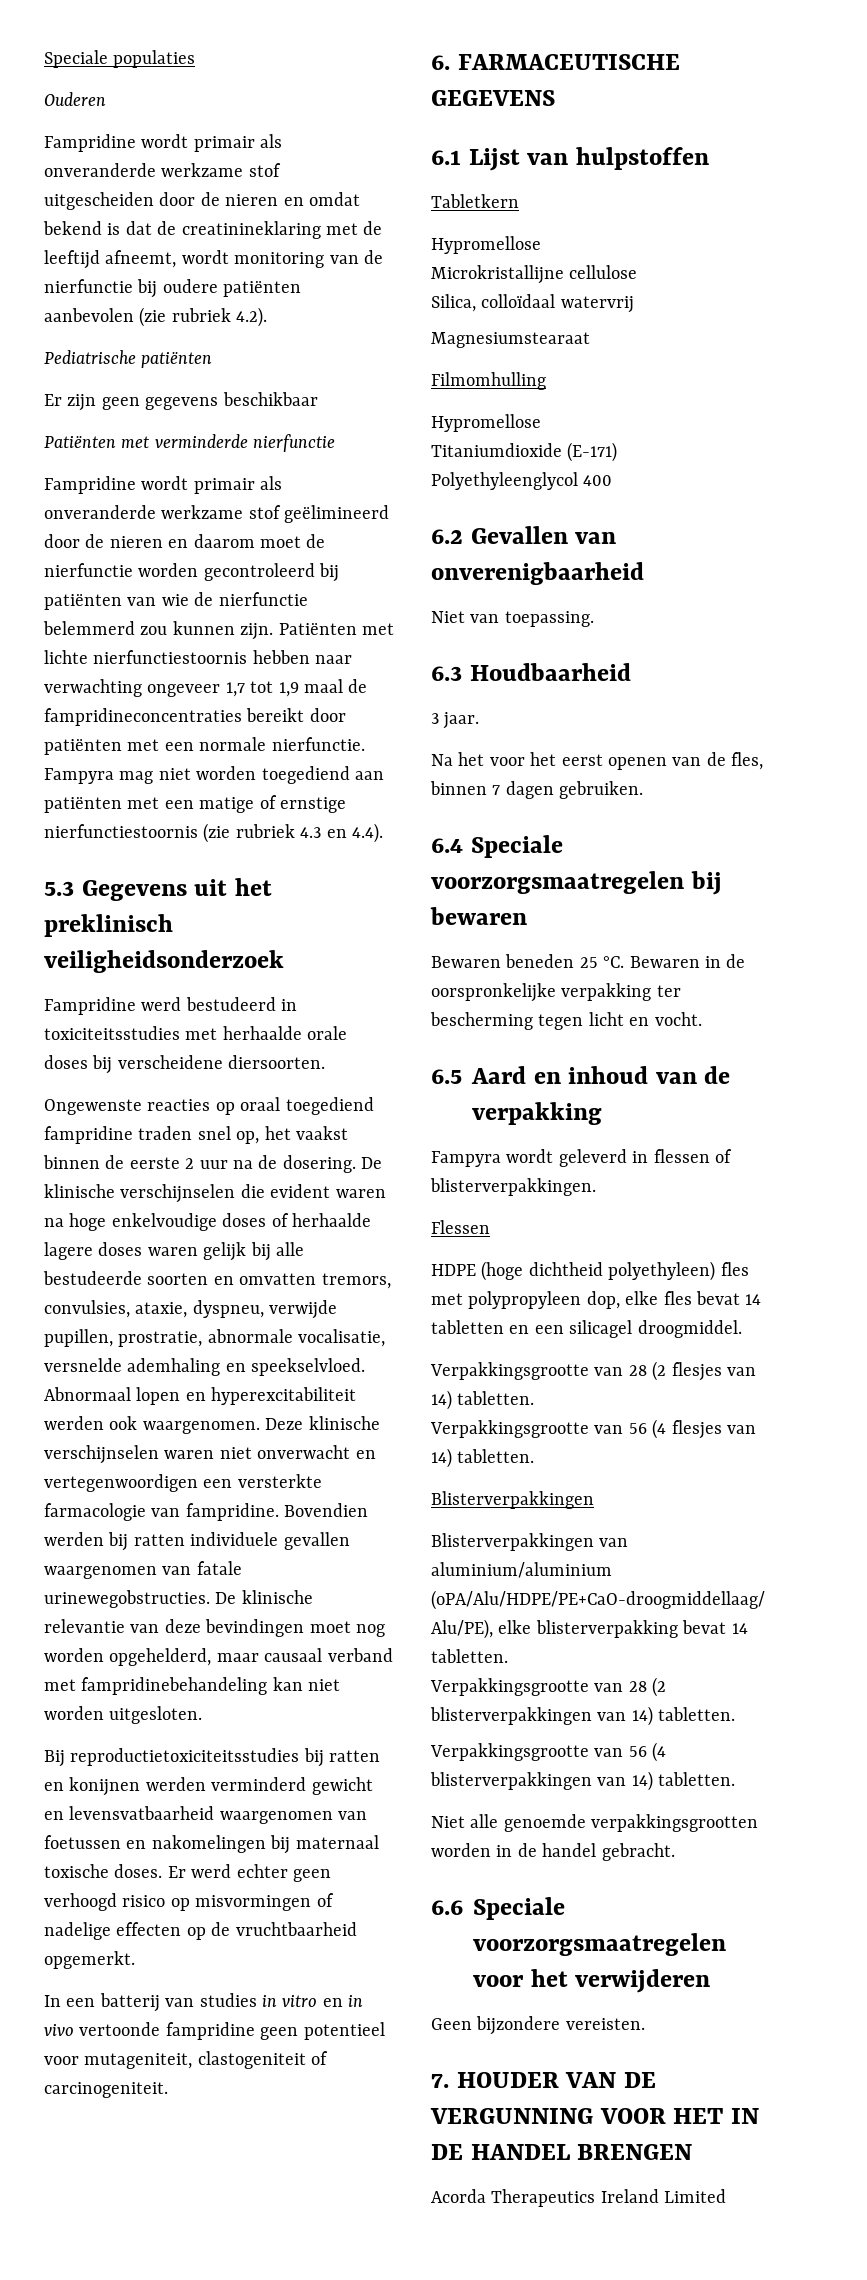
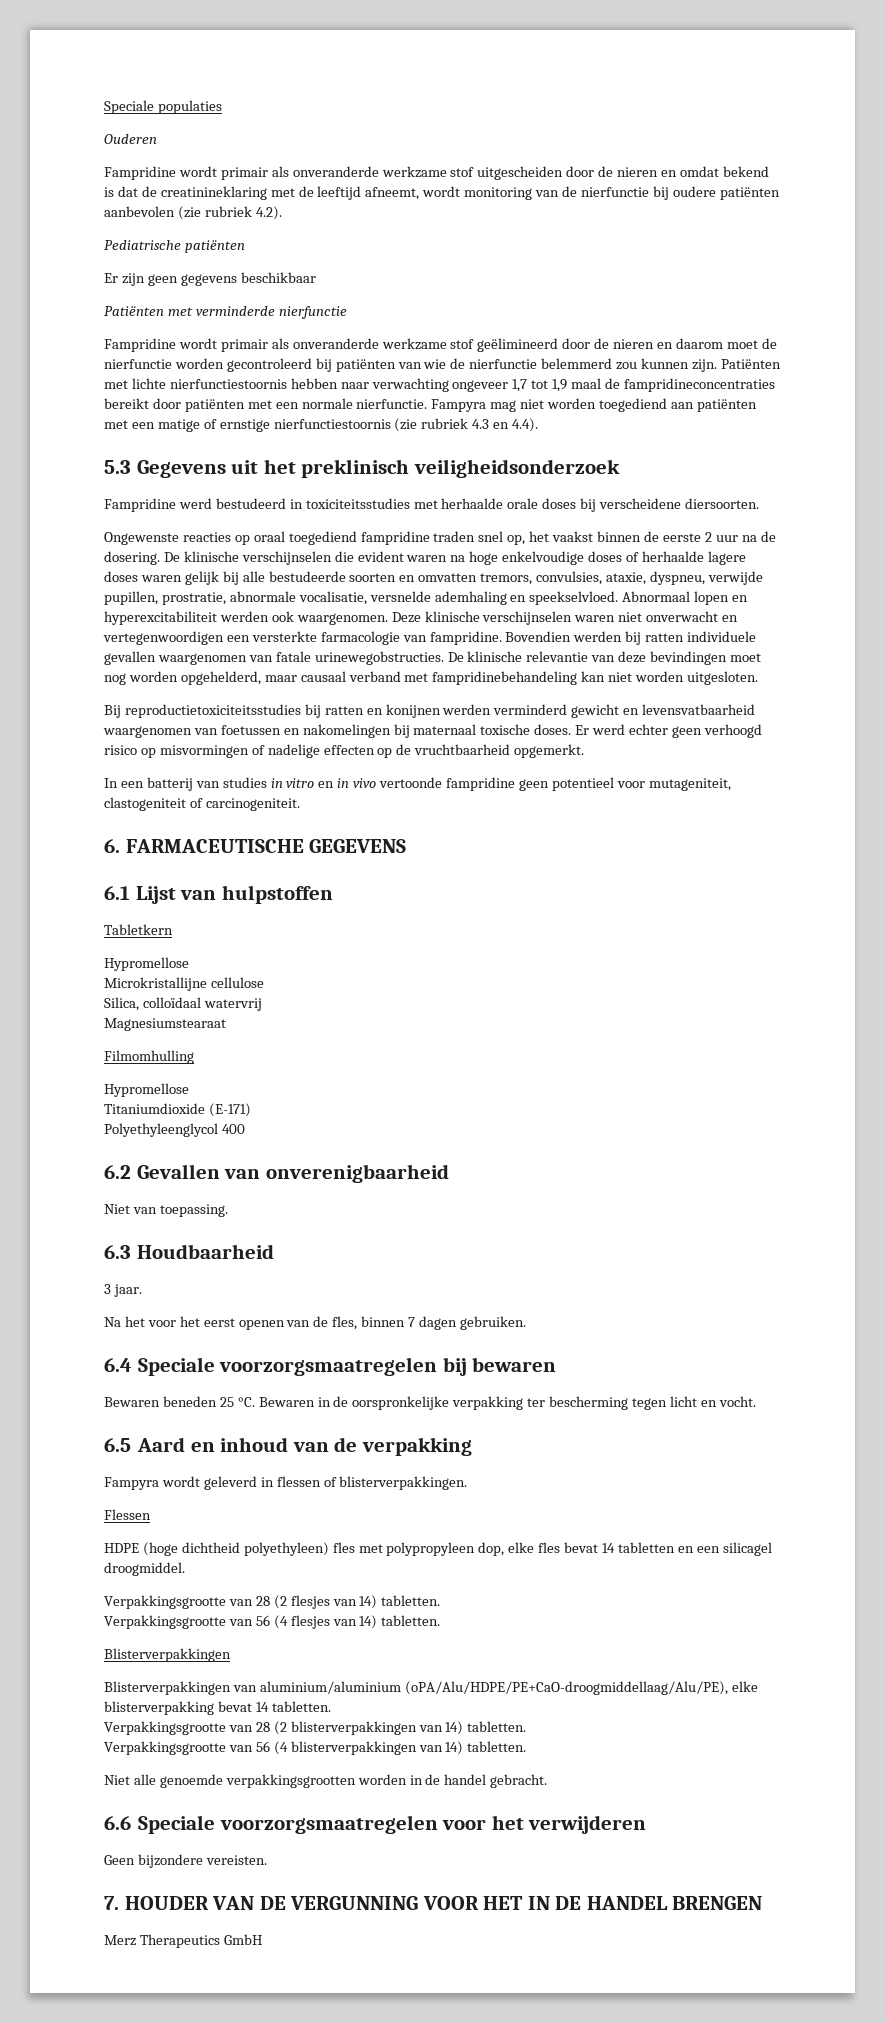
- Acorda Therapeutics Ireland Limited
+ Merz Therapeutics GmbH

